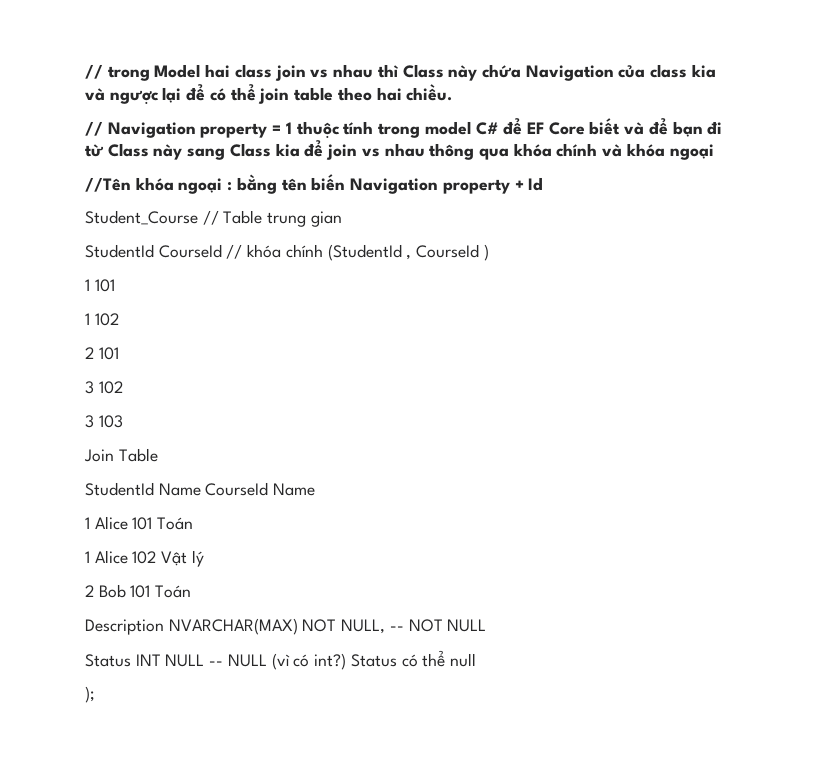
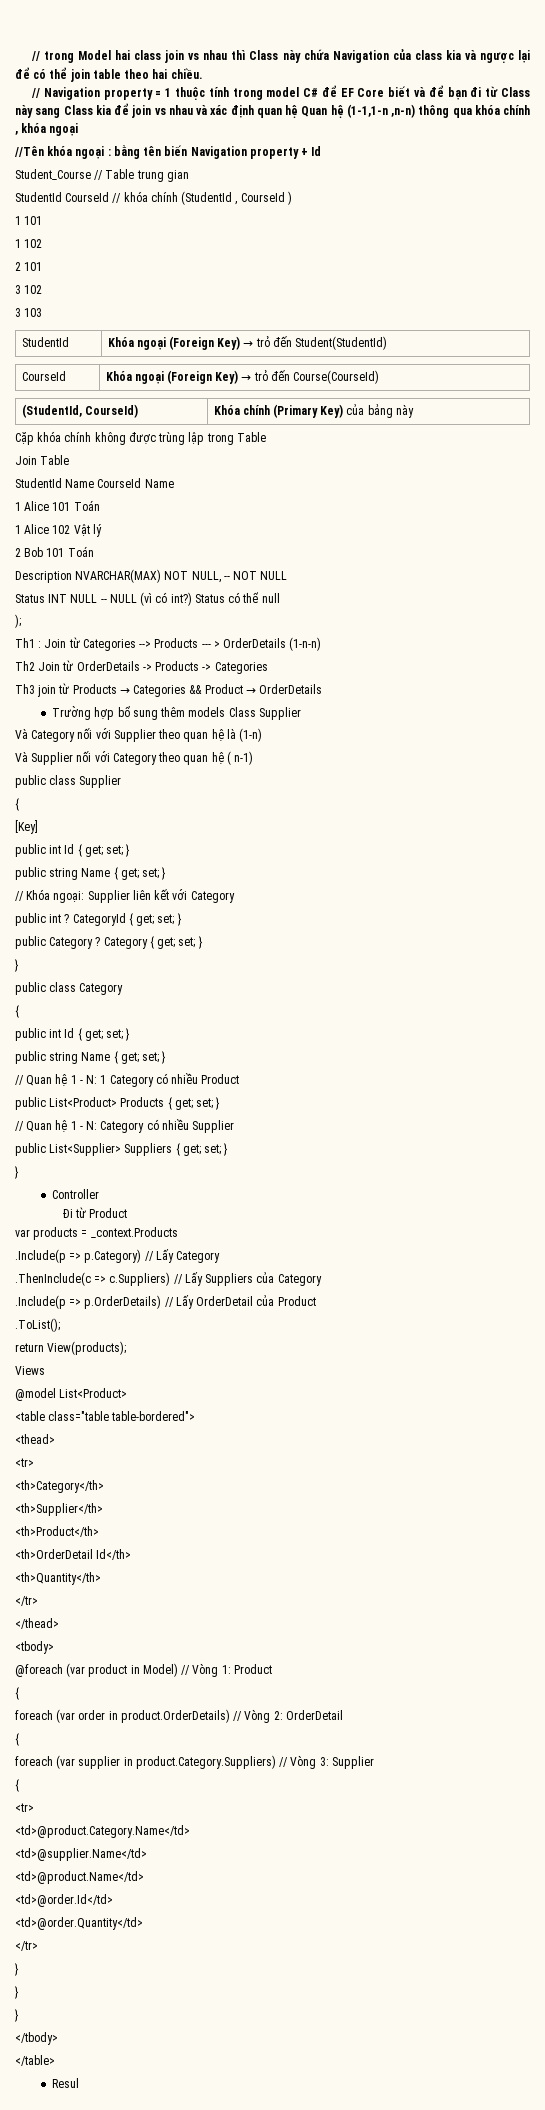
- // Navigation property = 1 thuộc tính trong model C# để EF Core biết và để bạn đi từ Class này sang Class kia để join vs nhau thông qua khóa chính và khóa ngoại
+ // Navigation property = 1 thuộc tính trong model C# để EF Core biết và để bạn đi từ Class này sang Class kia để join vs nhau và xác định quan hệ Quan hệ (1-1,1-n ,n-n) thông qua khóa chính , khóa ngoại
+ StudentId | Khóa ngoại (Foreign Key) → trỏ đến Student(StudentId)
+ CourseId | Khóa ngoại (Foreign Key) → trỏ đến Course(CourseId)
+ (StudentId, CourseId) | Khóa chính (Primary Key) của bảng này
+ Cặp khóa chính không được trùng lập trong Table
+ Th1 : Join từ Categories --> Products --- > OrderDetails (1-n-n)
+ Th2 Join từ OrderDetails -> Products -> Categories
+ Th3 join từ Products → Categories && Product → OrderDetails
+ Trường hợp bổ sung thêm models Class Supplier
+ Và Category nối với Supplier theo quan hệ là (1-n)
+ Và Supplier nối với Category theo quan hệ ( n-1)
+ public class Supplier
+ {
+ [Key]
+ public int Id { get; set; }
+ public string Name { get; set; }
+ // Khóa ngoại: Supplier liên kết với Category
+ public int ? CategoryId { get; set; }
+ public Category ? Category { get; set; }
+ }
+ public class Category
+ {
+ public int Id { get; set; }
+ public string Name { get; set; }
+ // Quan hệ 1 - N: 1 Category có nhiều Product
+ public List<Product> Products { get; set; }
+ // Quan hệ 1 - N: Category có nhiều Supplier
+ public List<Supplier> Suppliers { get; set; }
+ }
+ Controller
+ Đi từ Product
+ var products = _context.Products
+ .Include(p => p.Category) // Lấy Category
+ .ThenInclude(c => c.Suppliers) // Lấy Suppliers của Category
+ .Include(p => p.OrderDetails) // Lấy OrderDetail của Product
+ .ToList();
+ return View(products);
+ Views
+ @model List<Product>
+ <table class="table table-bordered">
+ <thead>
+ <tr>
+ <th>Category</th>
+ <th>Supplier</th>
+ <th>Product</th>
+ <th>OrderDetail Id</th>
+ <th>Quantity</th>
+ </tr>
+ </thead>
+ <tbody>
+ @foreach (var product in Model) // Vòng 1: Product
+ {
+ foreach (var order in product.OrderDetails) // Vòng 2: OrderDetail
+ {
+ foreach (var supplier in product.Category.Suppliers) // Vòng 3: Supplier
+ {
+ <tr>
+ <td>@product.Category.Name</td>
+ <td>@supplier.Name</td>
+ <td>@product.Name</td>
+ <td>@order.Id</td>
+ <td>@order.Quantity</td>
+ </tr>
+ }
+ }
+ }
+ </tbody>
+ </table>
+ Resul

